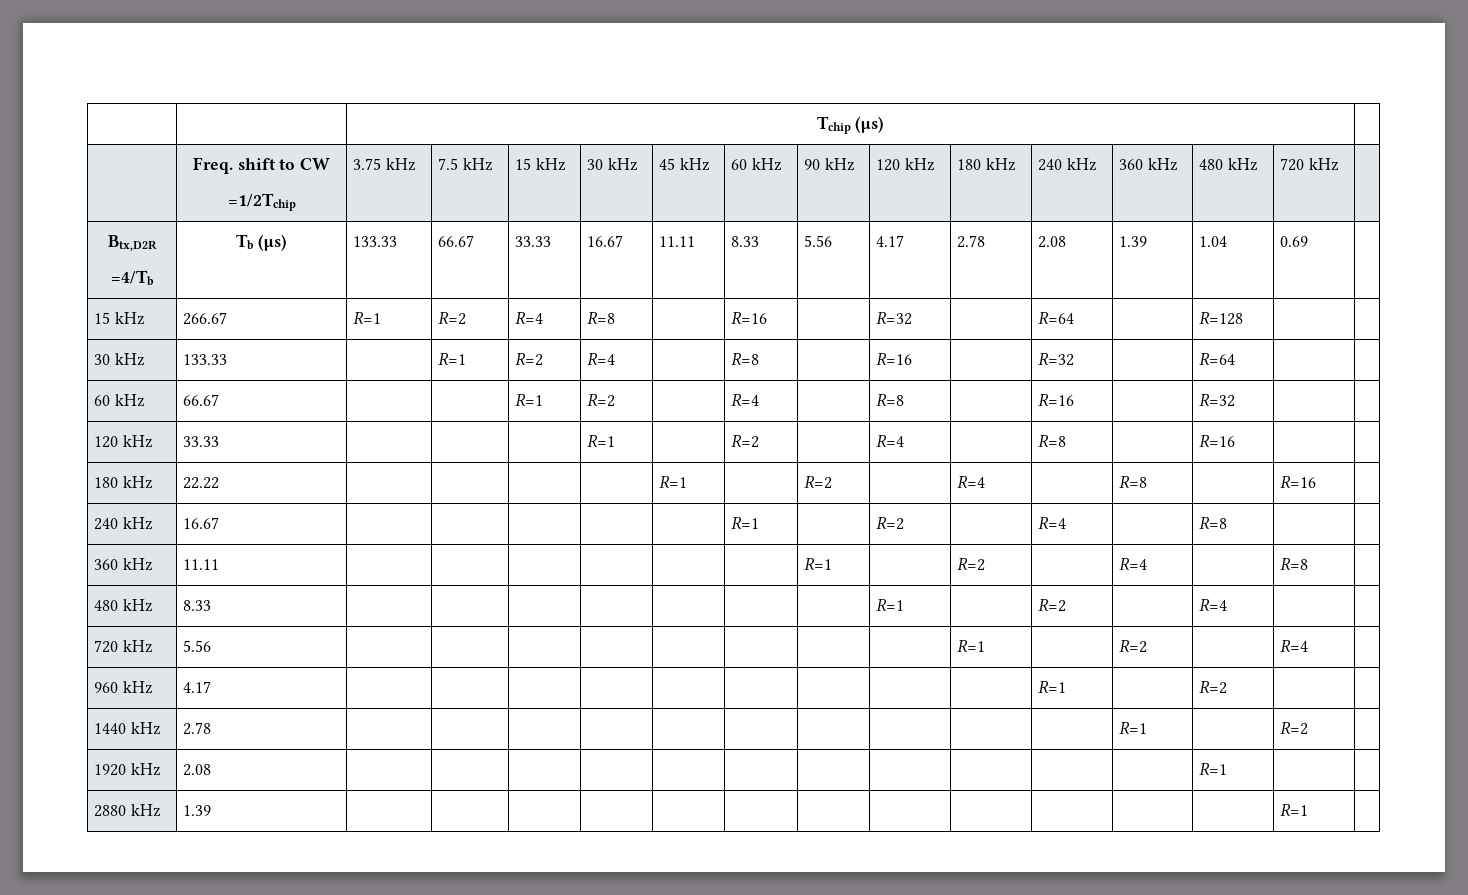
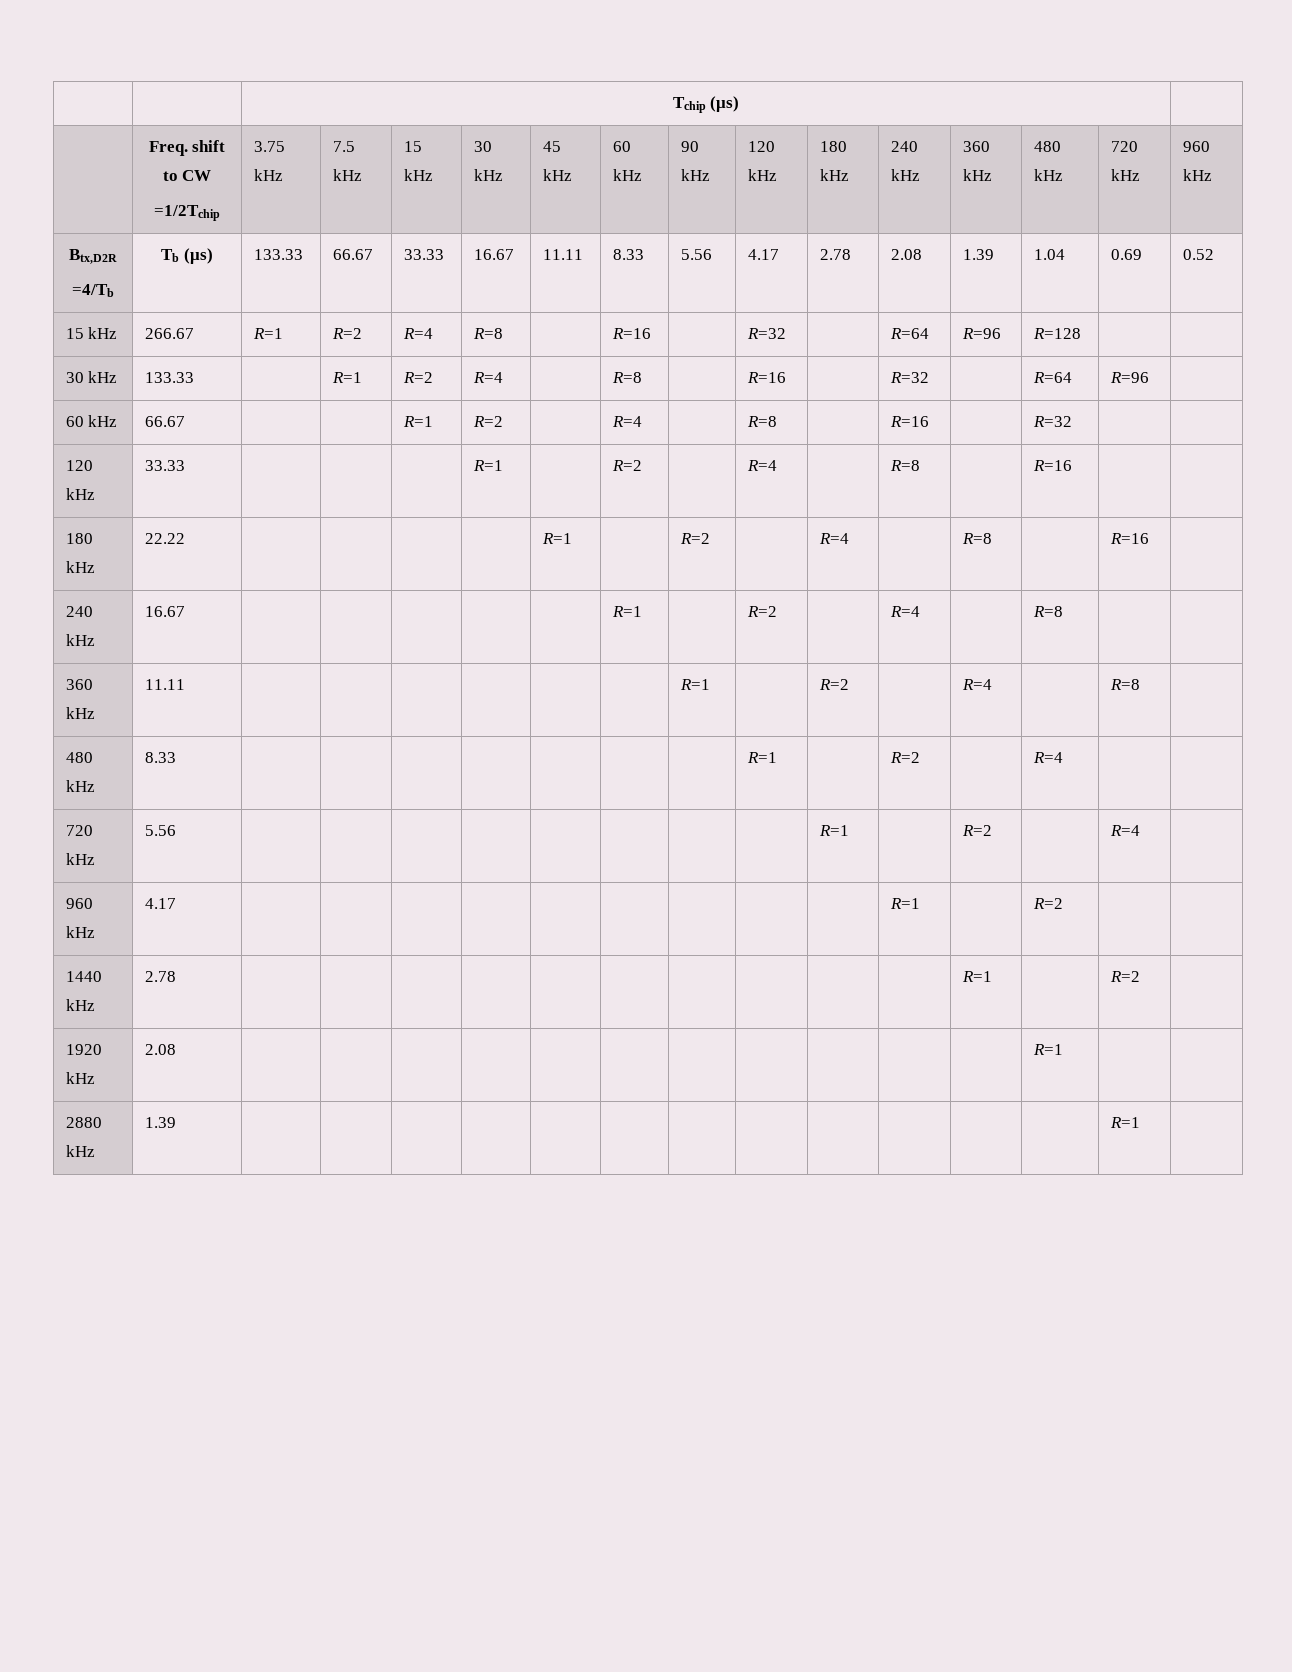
  | Freq. shift to CW
- =1/2Tchip | 3.75 kHz | 7.5 kHz | 15 kHz | 30 kHz | 45 kHz | 60 kHz | 90 kHz | 120 kHz | 180 kHz | 240 kHz | 360 kHz | 480 kHz | 720 kHz |
+ =1/2Tchip | 3.75 kHz | 7.5 kHz | 15 kHz | 30 kHz | 45 kHz | 60 kHz | 90 kHz | 120 kHz | 180 kHz | 240 kHz | 360 kHz | 480 kHz | 720 kHz | 960 kHz
  Btx,D2R
- =4/Tb | Tb (μs) | 133.33 | 66.67 | 33.33 | 16.67 | 11.11 | 8.33 | 5.56 | 4.17 | 2.78 | 2.08 | 1.39 | 1.04 | 0.69 |
+ =4/Tb | Tb (μs) | 133.33 | 66.67 | 33.33 | 16.67 | 11.11 | 8.33 | 5.56 | 4.17 | 2.78 | 2.08 | 1.39 | 1.04 | 0.69 | 0.52
- 15 kHz | 266.67 | R=1 | R=2 | R=4 | R=8 | | R=16 | | R=32 | | R=64 | | R=128 | |
+ 15 kHz | 266.67 | R=1 | R=2 | R=4 | R=8 | | R=16 | | R=32 | | R=64 | R=96 | R=128 | |
- 30 kHz | 133.33 | | R=1 | R=2 | R=4 | | R=8 | | R=16 | | R=32 | | R=64 | |
+ 30 kHz | 133.33 | | R=1 | R=2 | R=4 | | R=8 | | R=16 | | R=32 | | R=64 | R=96 |

